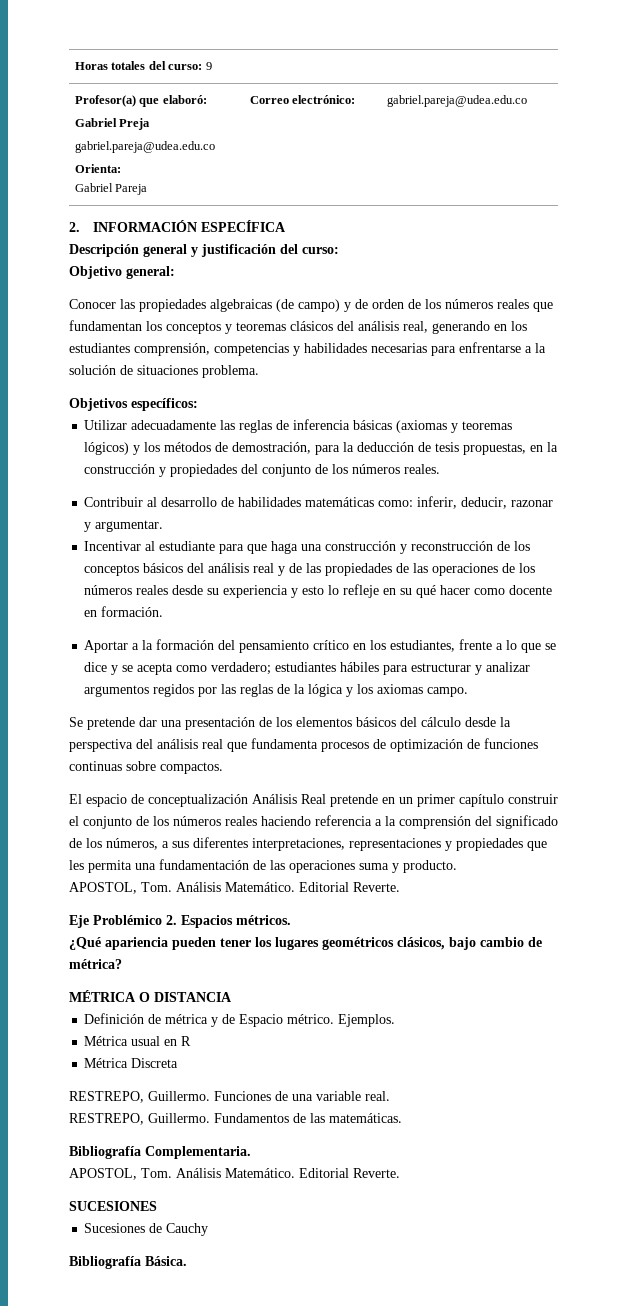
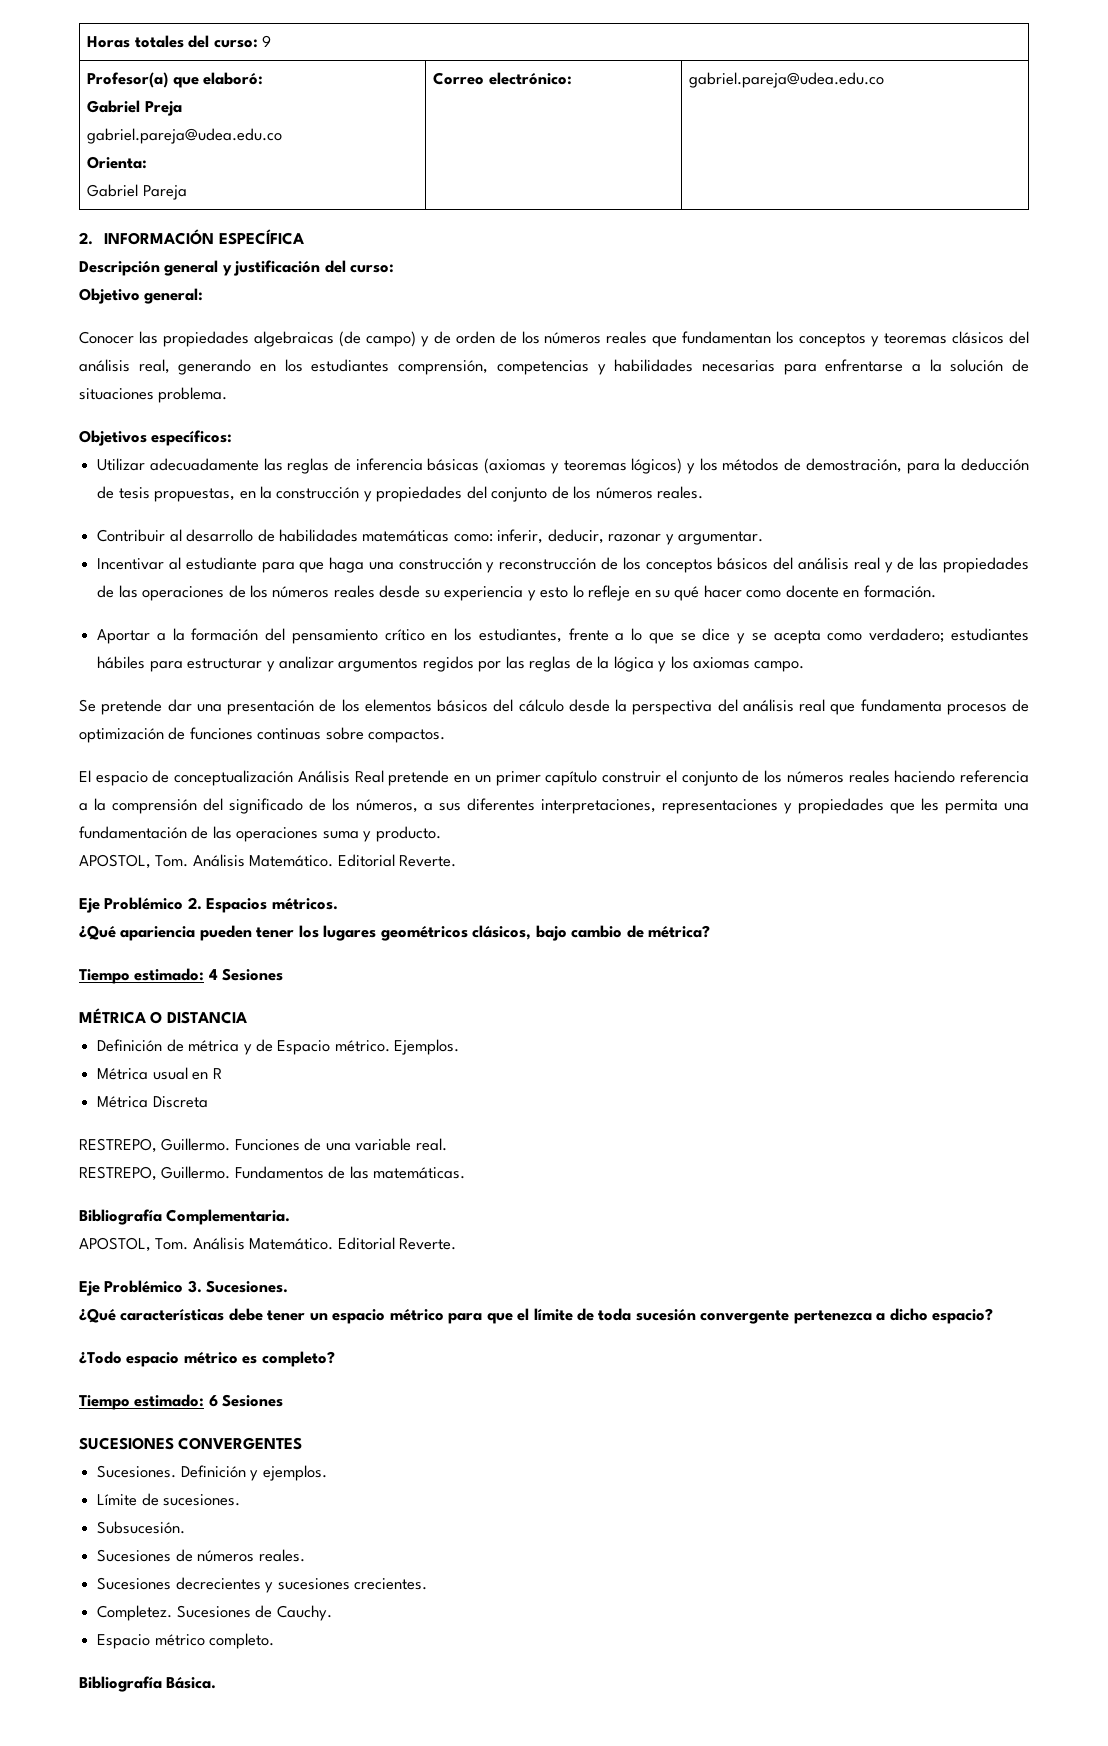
+ Tiempo estimado: 4 Sesiones
- SUCESIONES
- Sucesiones de Cauchy
+ Eje Problémico 3. Sucesiones.
+ ¿Qué características debe tener un espacio métrico para que el límite de toda sucesión convergente pertenezca a dicho espacio?
+ ¿Todo espacio métrico es completo?
+ Tiempo estimado: 6 Sesiones
+ SUCESIONES CONVERGENTES
+ Sucesiones. Definición y ejemplos.
+ Límite de sucesiones.
+ Subsucesión.
+ Sucesiones de números reales.
+ Sucesiones decrecientes y sucesiones crecientes.
+ Completez. Sucesiones de Cauchy.
+ Espacio métrico completo.

